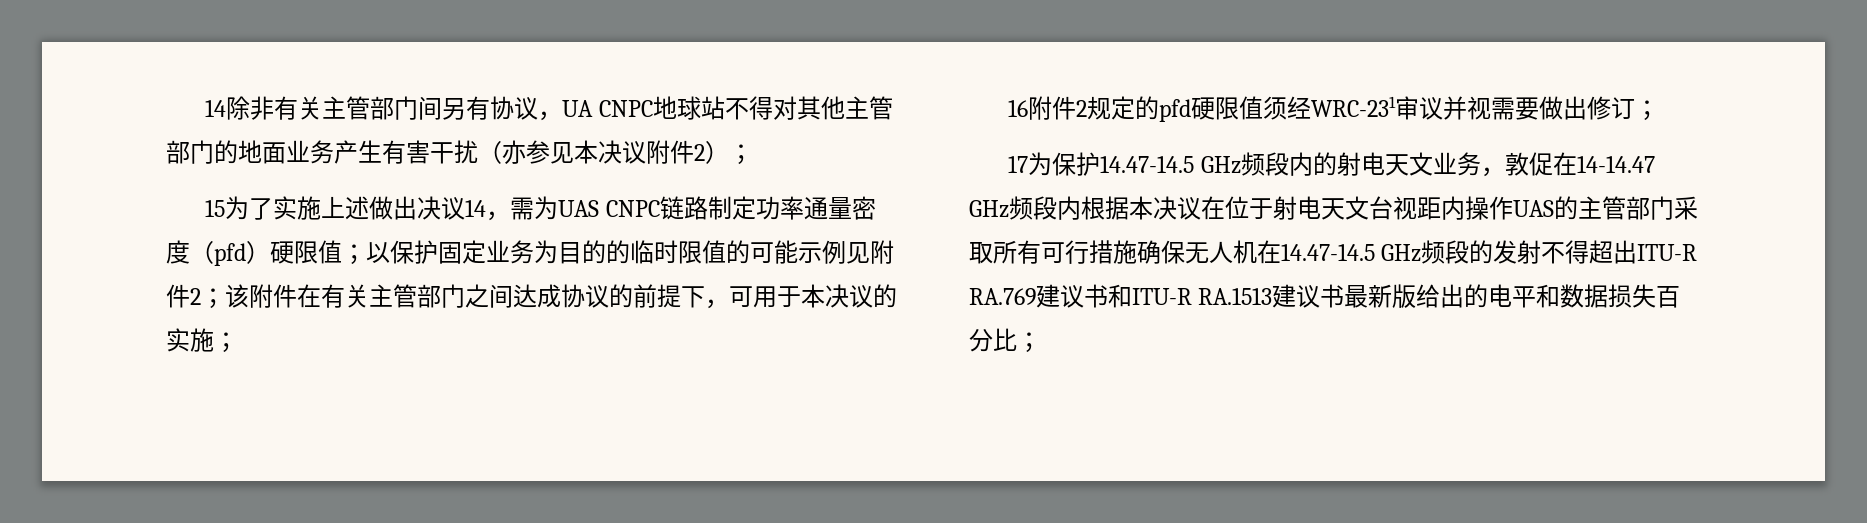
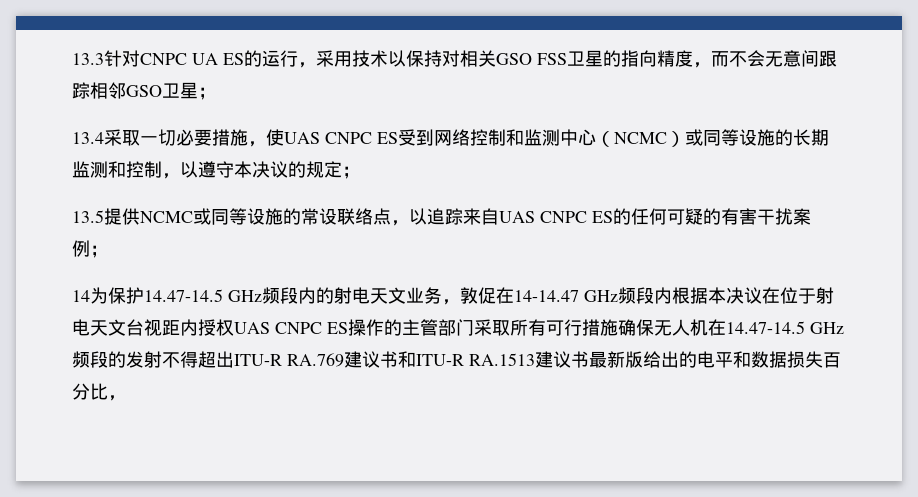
- 14除非有关主管部门间另有协议，UA CNPC地球站不得对其他主管部门的地面业务产生有害干扰（亦参见本决议附件2）；
- 15为了实施上述做出决议14，需为UAS CNPC链路制定功率通量密度（pfd）硬限值；以保护固定业务为目的的临时限值的可能示例见附件2；该附件在有关主管部门之间达成协议的前提下，可用于本决议的实施；
- 16附件2规定的pfd硬限值须经WRC-231审议并视需要做出修订；
- 17为保护14.47-14.5 GHz频段内的射电天文业务，敦促在14-14.47 GHz频段内根据本决议在位于射电天文台视距内操作UAS的主管部门采取所有可行措施确保无人机在14.47-14.5 GHz频段的发射不得超出ITU-R RA.769建议书和ITU-R RA.1513建议书最新版给出的电平和数据损失百分比；
+ 13.3针对CNPC UA ES的运行，采用技术以保持对相关GSO FSS卫星的指向精度，而不会无意间跟踪相邻GSO卫星；
+ 13.4采取一切必要措施，使UAS CNPC ES受到网络控制和监测中心（NCMC）或同等设施的长期监测和控制，以遵守本决议的规定；
+ 13.5提供NCMC或同等设施的常设联络点，以追踪来自UAS CNPC ES的任何可疑的有害干扰案例；
+ 14为保护14.47-14.5 GHz频段内的射电天文业务，敦促在14-14.47 GHz频段内根据本决议在位于射电天文台视距内授权UAS CNPC ES操作的主管部门采取所有可行措施确保无人机在14.47-14.5 GHz频段的发射不得超出ITU-R RA.769建议书和ITU-R RA.1513建议书最新版给出的电平和数据损失百分比，

